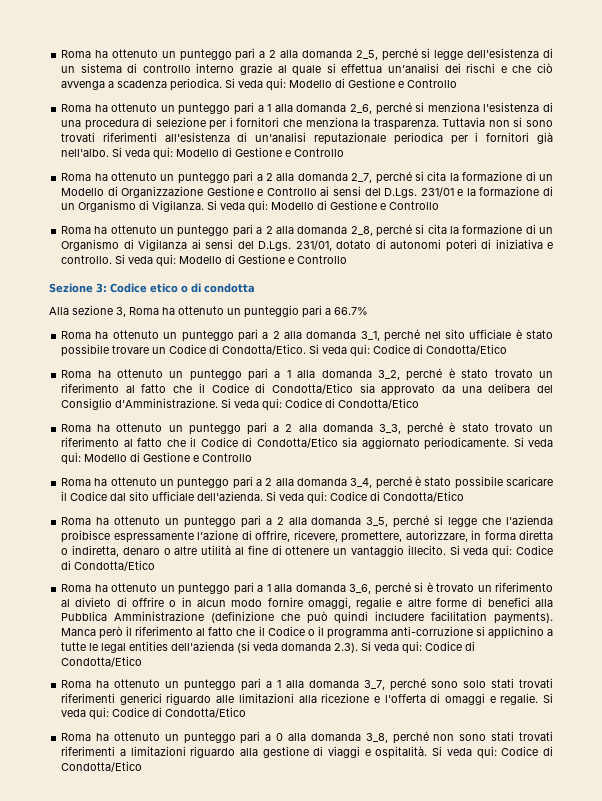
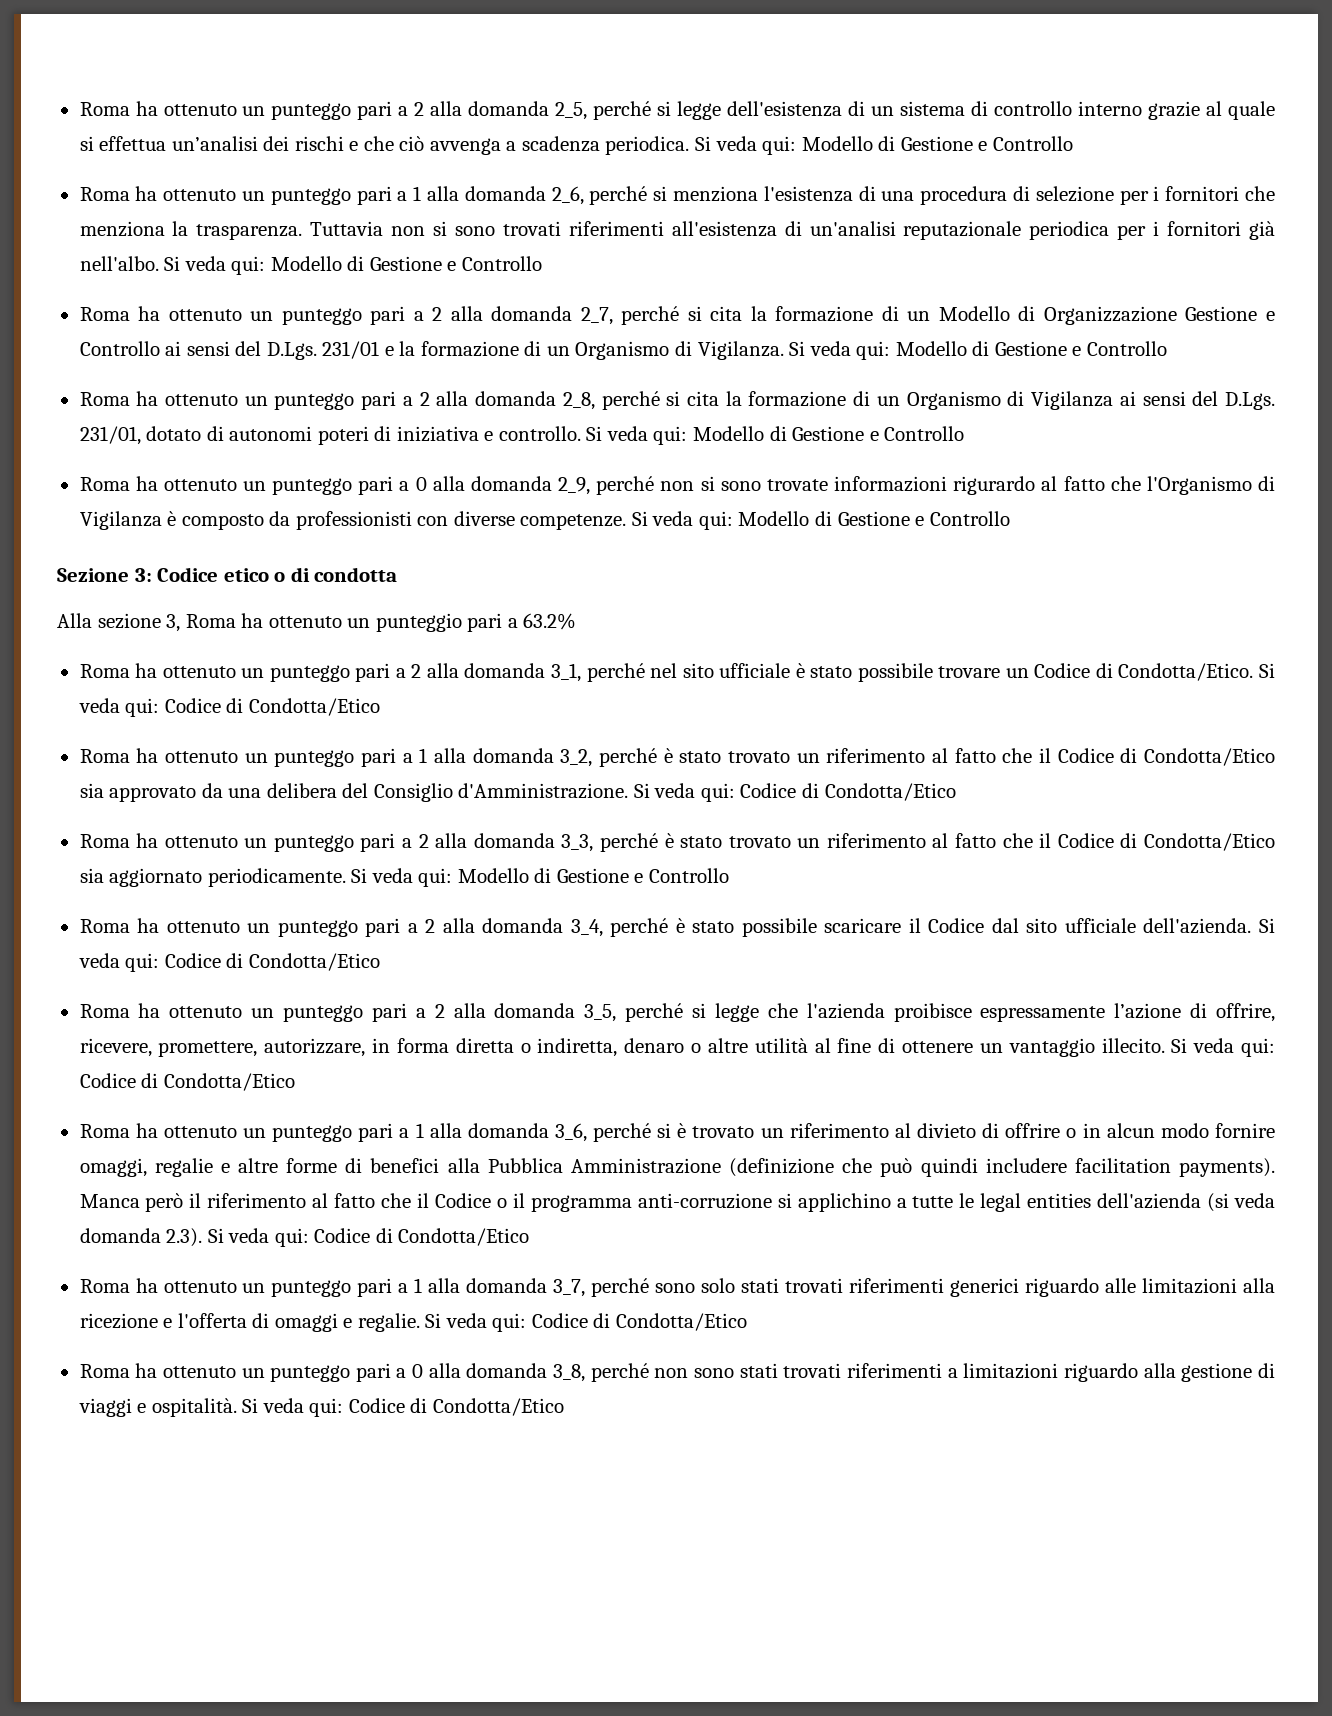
+ Roma ha ottenuto un punteggo pari a 0 alla domanda 2_9, perché non si sono trovate informazioni rigurardo al fatto che l'Organismo di Vigilanza è composto da professionisti con diverse competenze. Si veda qui: Modello di Gestione e Controllo
- Alla sezione 3, Roma ha ottenuto un punteggio pari a 66.7%
+ Alla sezione 3, Roma ha ottenuto un punteggio pari a 63.2%

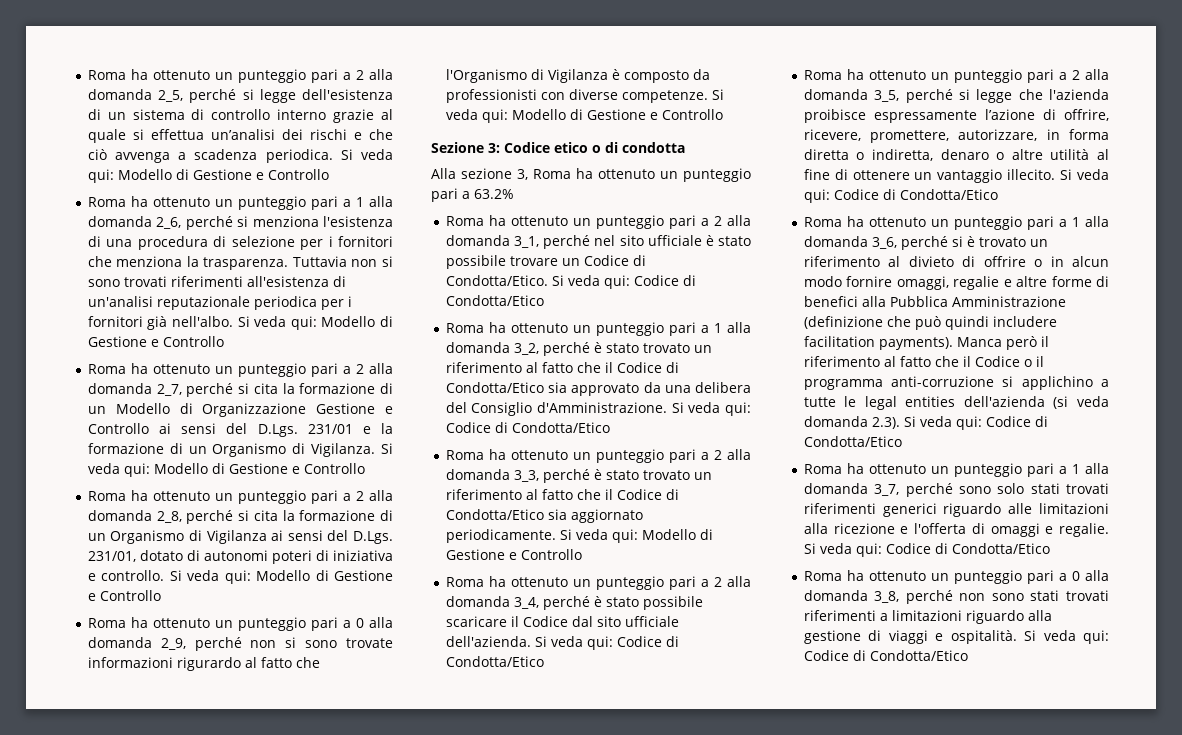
- Roma ha ottenuto un punteggo pari a 2 alla domanda 2_5, perché si legge dell'esistenza di un sistema di controllo interno grazie al quale si effettua un’analisi dei rischi e che ciò avvenga a scadenza periodica.
+ Roma ha ottenuto un punteggio pari a 2 alla domanda 2_5, perché si legge dell'esistenza di un sistema di controllo interno grazie al quale si effettua un’analisi dei rischi e che ciò avvenga a scadenza periodica.
- Roma ha ottenuto un punteggo pari a 1 alla domanda 2_6, perché si menziona l'esistenza di una procedura di selezione per i fornitori che menziona la trasparenza.
+ Roma ha ottenuto un punteggio pari a 1 alla domanda 2_6, perché si menziona l'esistenza di una procedura di selezione per i fornitori che menziona la trasparenza.
- Roma ha ottenuto un punteggo pari a 2 alla domanda 2_7, perché si cita la formazione di un Modello di Organizzazione Gestione e Controllo ai sensi del D.Lgs. 231/01 e la formazione di un Organismo di Vigilanza.
+ Roma ha ottenuto un punteggio pari a 2 alla domanda 2_7, perché si cita la formazione di un Modello di Organizzazione Gestione e Controllo ai sensi del D.Lgs. 231/01 e la formazione di un Organismo di Vigilanza.
- Roma ha ottenuto un punteggo pari a 2 alla domanda 2_8, perché si cita la formazione di un Organismo di Vigilanza ai sensi del D.Lgs. 231/01, dotato di autonomi poteri di iniziativa e controllo.
+ Roma ha ottenuto un punteggio pari a 2 alla domanda 2_8, perché si cita la formazione di un Organismo di Vigilanza ai sensi del D.Lgs. 231/01, dotato di autonomi poteri di iniziativa e controllo.
- Roma ha ottenuto un punteggo pari a 0 alla domanda 2_9, perché non si sono trovate informazioni rigurardo al fatto che l'Organismo di Vigilanza è composto da professionisti con diverse competenze.
+ Roma ha ottenuto un punteggio pari a 0 alla domanda 2_9, perché non si sono trovate informazioni rigurardo al fatto che l'Organismo di Vigilanza è composto da professionisti con diverse competenze.
- Roma ha ottenuto un punteggo pari a 2 alla domanda 3_1, perché nel sito ufficiale è stato possibile trovare un Codice di Condotta/Etico.
+ Roma ha ottenuto un punteggio pari a 2 alla domanda 3_1, perché nel sito ufficiale è stato possibile trovare un Codice di Condotta/Etico.
- Roma ha ottenuto un punteggo pari a 1 alla domanda 3_2, perché è stato trovato un riferimento al fatto che il Codice di Condotta/Etico sia approvato da una delibera del Consiglio d'Amministrazione.
+ Roma ha ottenuto un punteggio pari a 1 alla domanda 3_2, perché è stato trovato un riferimento al fatto che il Codice di Condotta/Etico sia approvato da una delibera del Consiglio d'Amministrazione.
- Roma ha ottenuto un punteggo pari a 2 alla domanda 3_3, perché è stato trovato un riferimento al fatto che il Codice di Condotta/Etico sia aggiornato periodicamente.
+ Roma ha ottenuto un punteggio pari a 2 alla domanda 3_3, perché è stato trovato un riferimento al fatto che il Codice di Condotta/Etico sia aggiornato periodicamente.
- Roma ha ottenuto un punteggo pari a 2 alla domanda 3_4, perché è stato possibile scaricare il Codice dal sito ufficiale dell'azienda.
+ Roma ha ottenuto un punteggio pari a 2 alla domanda 3_4, perché è stato possibile scaricare il Codice dal sito ufficiale dell'azienda.
- Roma ha ottenuto un punteggo pari a 2 alla domanda 3_5, perché si legge che l'azienda proibisce espressamente l’azione di offrire, ricevere, promettere, autorizzare, in forma diretta o indiretta, denaro o altre utilità al fine di ottenere un vantaggio illecito.
+ Roma ha ottenuto un punteggio pari a 2 alla domanda 3_5, perché si legge che l'azienda proibisce espressamente l’azione di offrire, ricevere, promettere, autorizzare, in forma diretta o indiretta, denaro o altre utilità al fine di ottenere un vantaggio illecito.
- Roma ha ottenuto un punteggo pari a 1 alla domanda 3_6, perché si è trovato un riferimento al divieto di offrire o in alcun modo fornire omaggi, regalie e altre forme di benefici alla Pubblica Amministrazione (definizione che può quindi includere facilitation payments).
+ Roma ha ottenuto un punteggio pari a 1 alla domanda 3_6, perché si è trovato un riferimento al divieto di offrire o in alcun modo fornire omaggi, regalie e altre forme di benefici alla Pubblica Amministrazione (definizione che può quindi includere facilitation payments).
- Roma ha ottenuto un punteggo pari a 1 alla domanda 3_7, perché sono solo stati trovati riferimenti generici riguardo alle limitazioni alla ricezione e l'offerta di omaggi e regalie.
+ Roma ha ottenuto un punteggio pari a 1 alla domanda 3_7, perché sono solo stati trovati riferimenti generici riguardo alle limitazioni alla ricezione e l'offerta di omaggi e regalie.
- Roma ha ottenuto un punteggo pari a 0 alla domanda 3_8, perché non sono stati trovati riferimenti a limitazioni riguardo alla gestione di viaggi e ospitalità.
+ Roma ha ottenuto un punteggio pari a 0 alla domanda 3_8, perché non sono stati trovati riferimenti a limitazioni riguardo alla gestione di viaggi e ospitalità.

